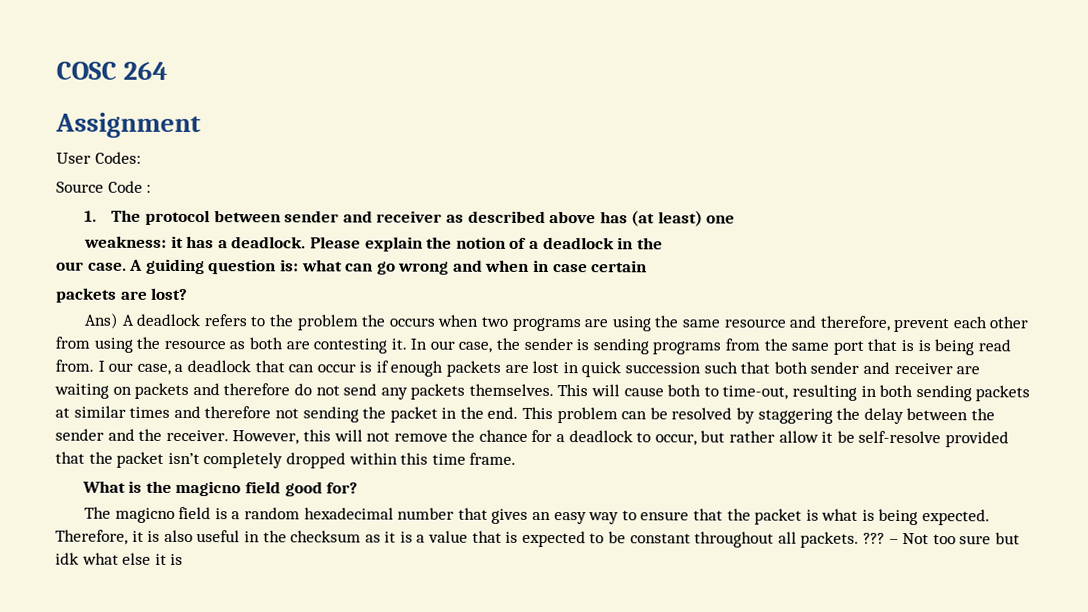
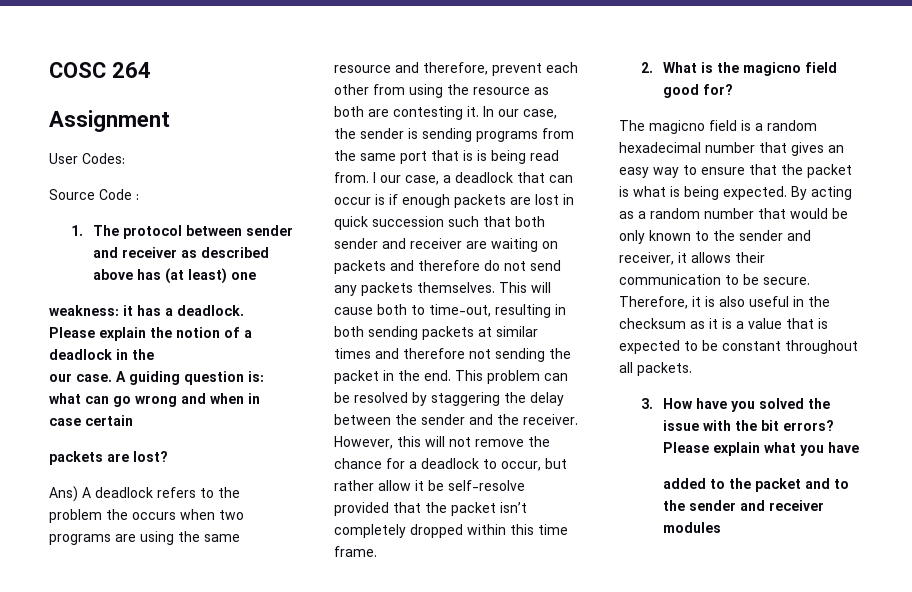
- What is the magicno field good for?
+ 2. What is the magicno field good for?
+ By acting as a random number that would be only known to the sender and receiver, it allows their communication to be secure.
- Therefore, it is also useful in the checksum as it is a value that is expected to be constant throughout all packets. ??? – Not too sure but idk what else it is
+ Therefore, it is also useful in the checksum as it is a value that is expected to be constant throughout all packets.
+ 3. How have you solved the issue with the bit errors? Please explain what you have
+ added to the packet and to the sender and receiver modules

